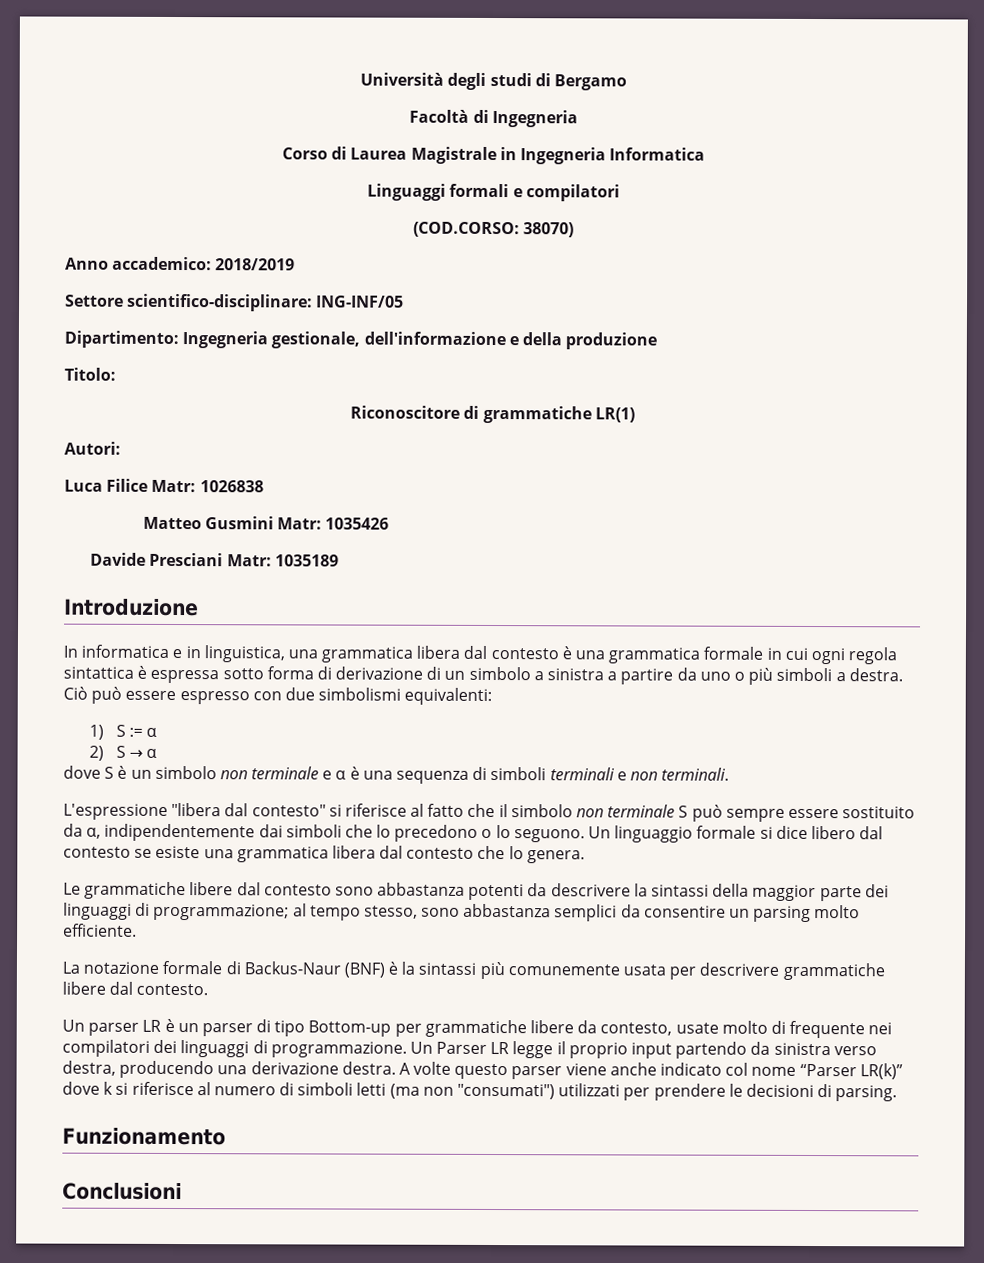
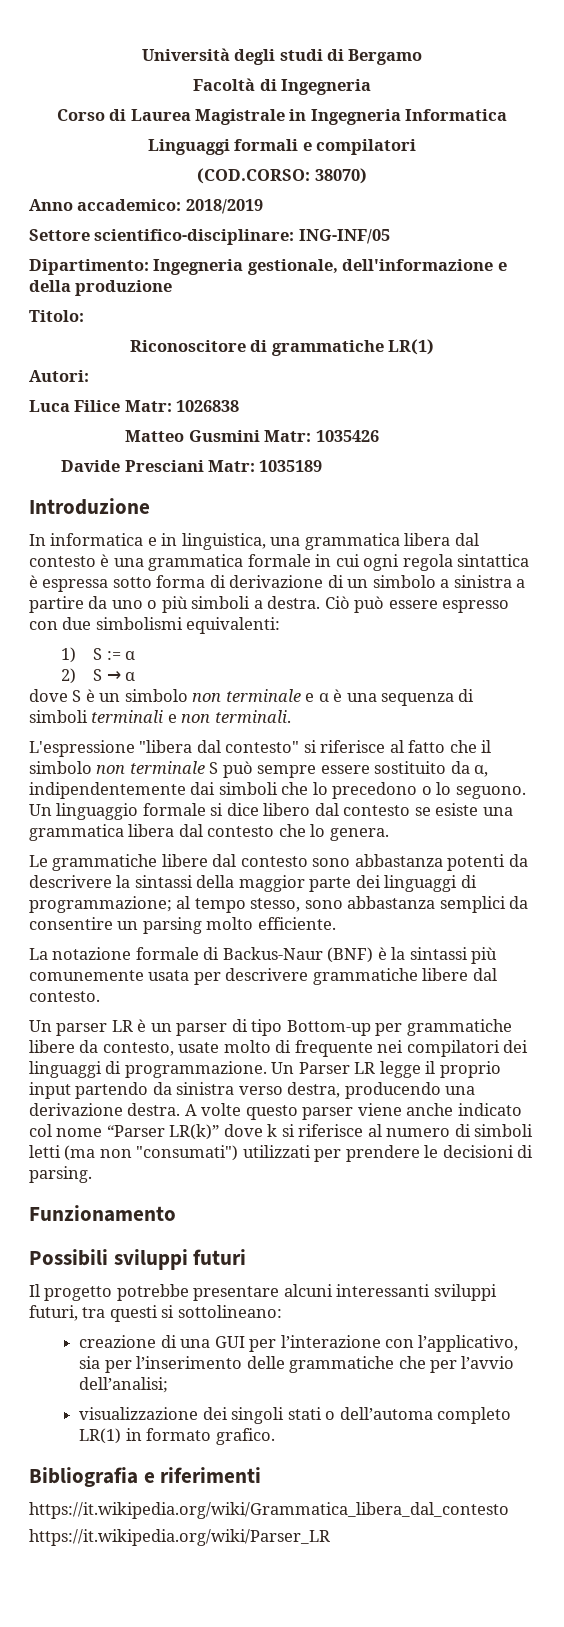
- Conclusioni
+ Possibili sviluppi futuri
+ Il progetto potrebbe presentare alcuni interessanti sviluppi futuri, tra questi si sottolineano:
+ creazione di una GUI per l’interazione con l’applicativo, sia per l’inserimento delle grammatiche che per l’avvio dell’analisi;
+ visualizzazione dei singoli stati o dell’automa completo LR(1) in formato grafico.
+ Bibliografia e riferimenti
+ https://it.wikipedia.org/wiki/Grammatica_libera_dal_contesto
+ https://it.wikipedia.org/wiki/Parser_LR

